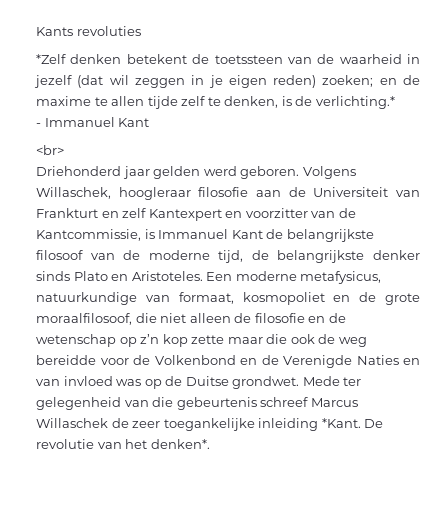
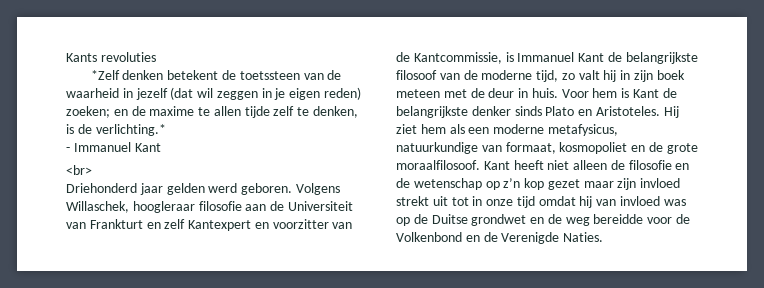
- Volgens Willaschek, hoogleraar filosofie aan de Universiteit van Frankturt en zelf Kantexpert en voorzitter van de Kantcommissie, is Immanuel Kant de belangrijkste filosoof van de moderne tijd, de belangrijkste denker sinds Plato en Aristoteles.
+ Volgens Willaschek, hoogleraar filosofie aan de Universiteit van Frankturt en zelf Kantexpert en voorzitter van de Kantcommissie, is Immanuel Kant de belangrijkste filosoof van de moderne tijd, zo valt hij in zijn boek meteen met de deur in huis. Voor hem is Kant de belangrijkste denker sinds Plato en Aristoteles.
- Een moderne metafysicus, natuurkundige van formaat, kosmopoliet en de grote moraalfilosoof, die niet alleen de filosofie en de wetenschap op z’n kop zette maar die ook de weg bereidde voor de Volkenbond en de Verenigde Naties en van invloed was op de Duitse grondwet. Mede ter gelegenheid van die gebeurtenis schreef Marcus Willaschek de zeer toegankelijke inleiding *Kant. De revolutie van het denken*.
+ Hij ziet hem als een moderne metafysicus, natuurkundige van formaat, kosmopoliet en de grote moraalfilosoof. Kant heeft niet alleen de filosofie en de wetenschap op z’n kop gezet maar zijn invloed strekt uit tot in onze tijd omdat hij van invloed was op de Duitse grondwet en de weg bereidde voor de Volkenbond en de Verenigde Naties.

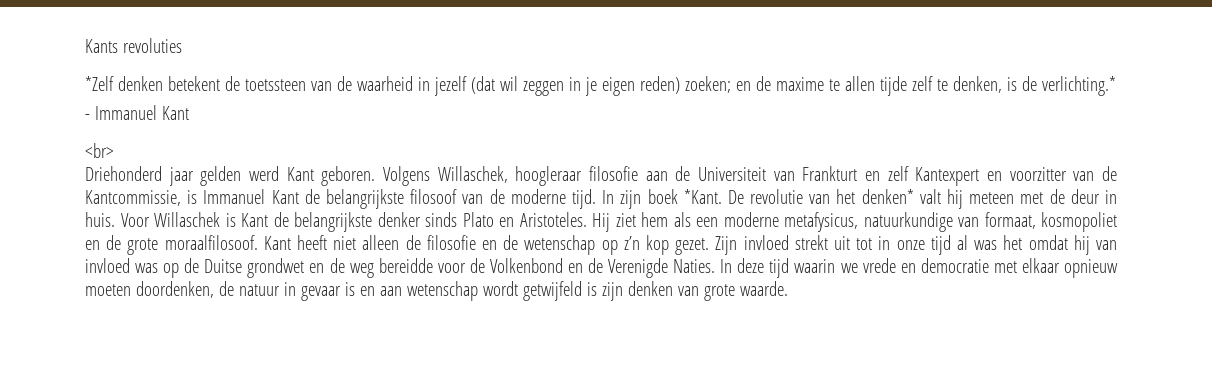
- Driehonderd jaar gelden werd geboren.
+ Driehonderd jaar gelden werd Kant geboren.
- Volgens Willaschek, hoogleraar filosofie aan de Universiteit van Frankturt en zelf Kantexpert en voorzitter van de Kantcommissie, is Immanuel Kant de belangrijkste filosoof van de moderne tijd, zo valt hij in zijn boek meteen met de deur in huis.
+ Volgens Willaschek, hoogleraar filosofie aan de Universiteit van Frankturt en zelf Kantexpert en voorzitter van de Kantcommissie, is Immanuel Kant de belangrijkste filosoof van de moderne tijd. In zijn boek *Kant. De revolutie van het denken* valt hij meteen met de deur in huis.
- Voor hem is Kant de belangrijkste denker sinds Plato en Aristoteles.
+ Voor Willaschek is Kant de belangrijkste denker sinds Plato en Aristoteles.
- Kant heeft niet alleen de filosofie en de wetenschap op z’n kop gezet maar zijn invloed strekt uit tot in onze tijd omdat hij van invloed was op de Duitse grondwet en de weg bereidde voor de Volkenbond en de Verenigde Naties.
+ Kant heeft niet alleen de filosofie en de wetenschap op z’n kop gezet. Zijn invloed strekt uit tot in onze tijd al was het omdat hij van invloed was op de Duitse grondwet en de weg bereidde voor de Volkenbond en de Verenigde Naties.
+ In deze tijd waarin we vrede en democratie met elkaar opnieuw moeten doordenken, de natuur in gevaar is en aan wetenschap wordt getwijfeld is zijn denken van grote waarde.

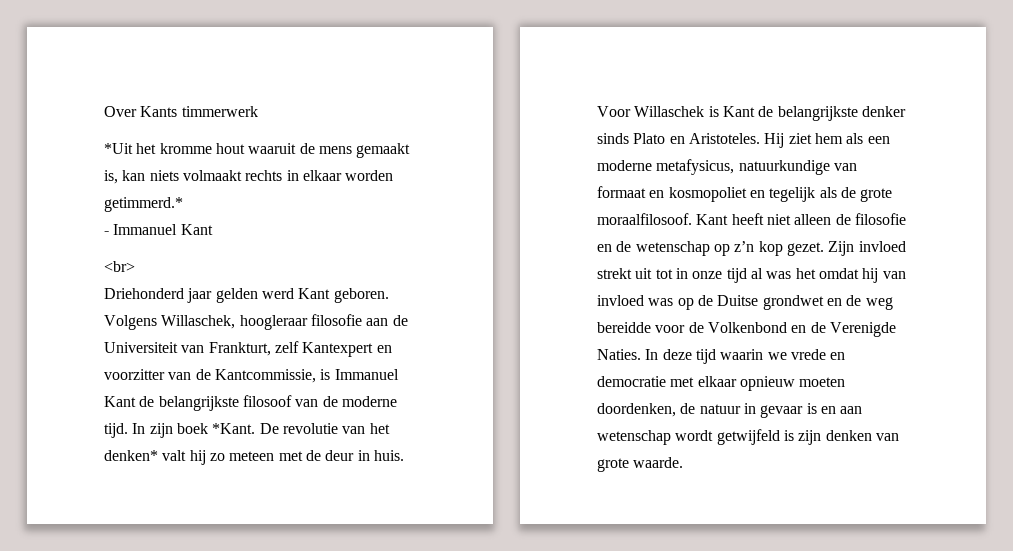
- Kants revoluties
- *Zelf denken betekent de toetssteen van de waarheid in jezelf (dat wil zeggen in je eigen reden) zoeken; en de maxime te allen tijde zelf te denken, is de verlichting.*
+ Over Kants timmerwerk
+ *Uit het kromme hout waaruit de mens gemaakt is, kan niets volmaakt rechts in elkaar worden getimmerd.*
- Volgens Willaschek, hoogleraar filosofie aan de Universiteit van Frankturt en zelf Kantexpert en voorzitter van de Kantcommissie, is Immanuel Kant de belangrijkste filosoof van de moderne tijd.
+ Volgens Willaschek, hoogleraar filosofie aan de Universiteit van Frankturt, zelf Kantexpert en voorzitter van de Kantcommissie, is Immanuel Kant de belangrijkste filosoof van de moderne tijd.
- De revolutie van het denken* valt hij meteen met de deur in huis.
+ De revolutie van het denken* valt hij zo meteen met de deur in huis.
- Hij ziet hem als een moderne metafysicus, natuurkundige van formaat, kosmopoliet en de grote moraalfilosoof.
+ Hij ziet hem als een moderne metafysicus, natuurkundige van formaat en kosmopoliet en tegelijk als de grote moraalfilosoof.

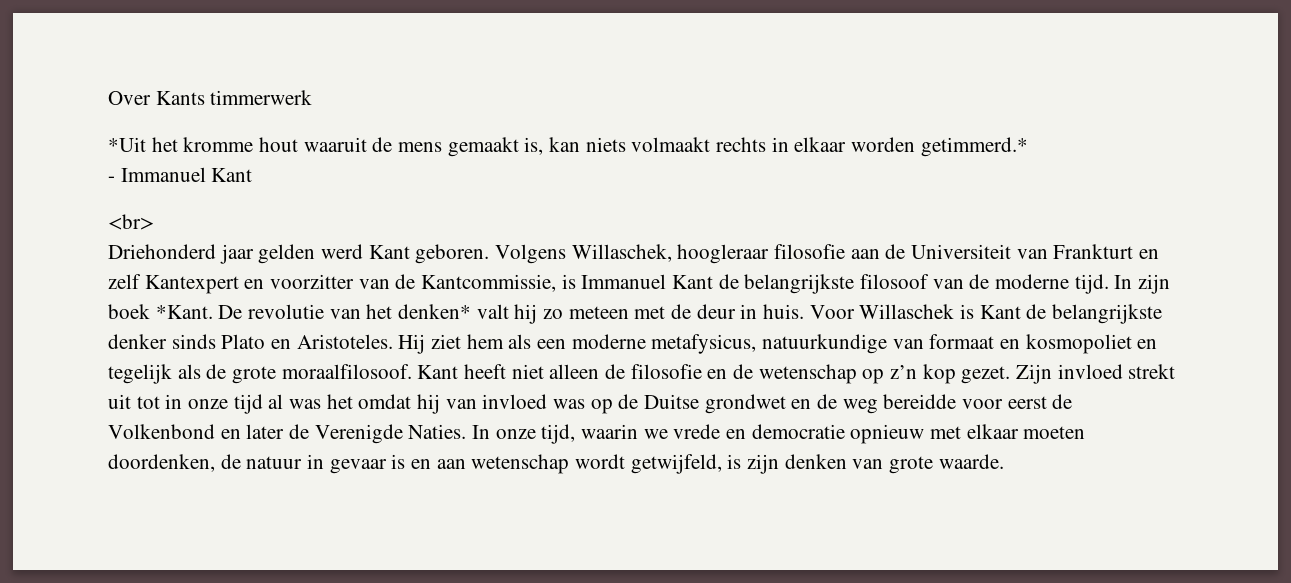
- Volgens Willaschek, hoogleraar filosofie aan de Universiteit van Frankturt, zelf Kantexpert en voorzitter van de Kantcommissie, is Immanuel Kant de belangrijkste filosoof van de moderne tijd.
+ Volgens Willaschek, hoogleraar filosofie aan de Universiteit van Frankturt en zelf Kantexpert en voorzitter van de Kantcommissie, is Immanuel Kant de belangrijkste filosoof van de moderne tijd.
- Zijn invloed strekt uit tot in onze tijd al was het omdat hij van invloed was op de Duitse grondwet en de weg bereidde voor de Volkenbond en de Verenigde Naties.
+ Zijn invloed strekt uit tot in onze tijd al was het omdat hij van invloed was op de Duitse grondwet en de weg bereidde voor eerst de Volkenbond en later de Verenigde Naties.
- In deze tijd waarin we vrede en democratie met elkaar opnieuw moeten doordenken, de natuur in gevaar is en aan wetenschap wordt getwijfeld is zijn denken van grote waarde.
+ In onze tijd, waarin we vrede en democratie opnieuw met elkaar moeten doordenken, de natuur in gevaar is en aan wetenschap wordt getwijfeld, is zijn denken van grote waarde.

